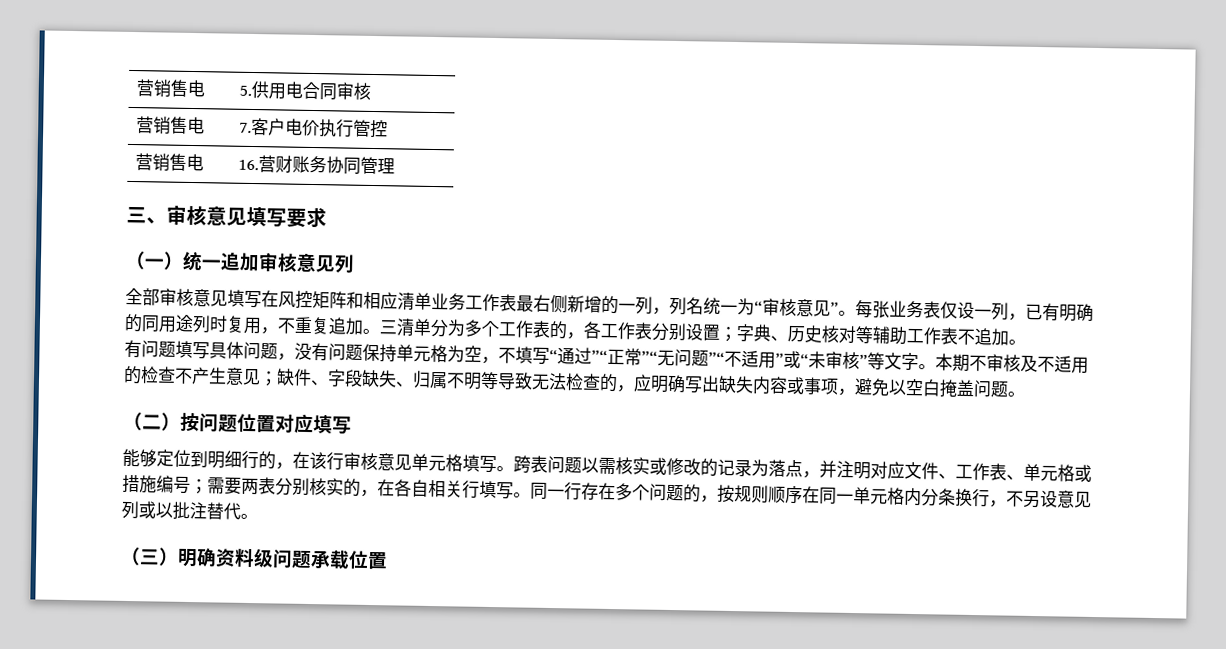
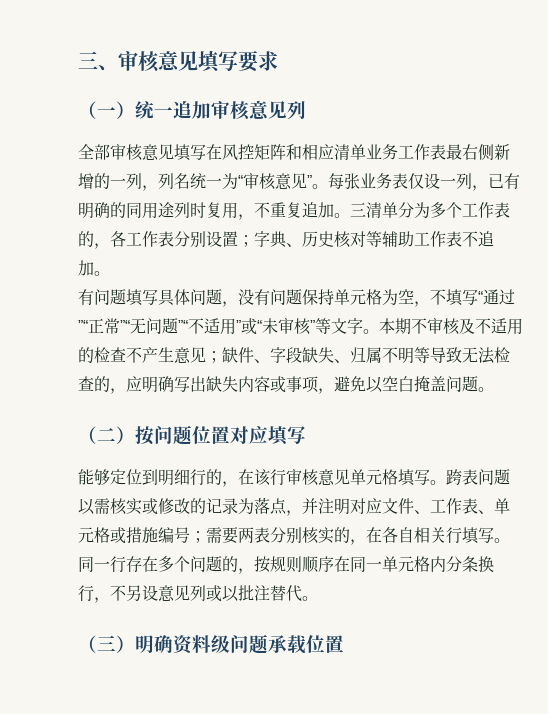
- 营销售电 | 5.供用电合同审核
- 营销售电 | 7.客户电价执行管控
- 营销售电 | 16.营财账务协同管理

